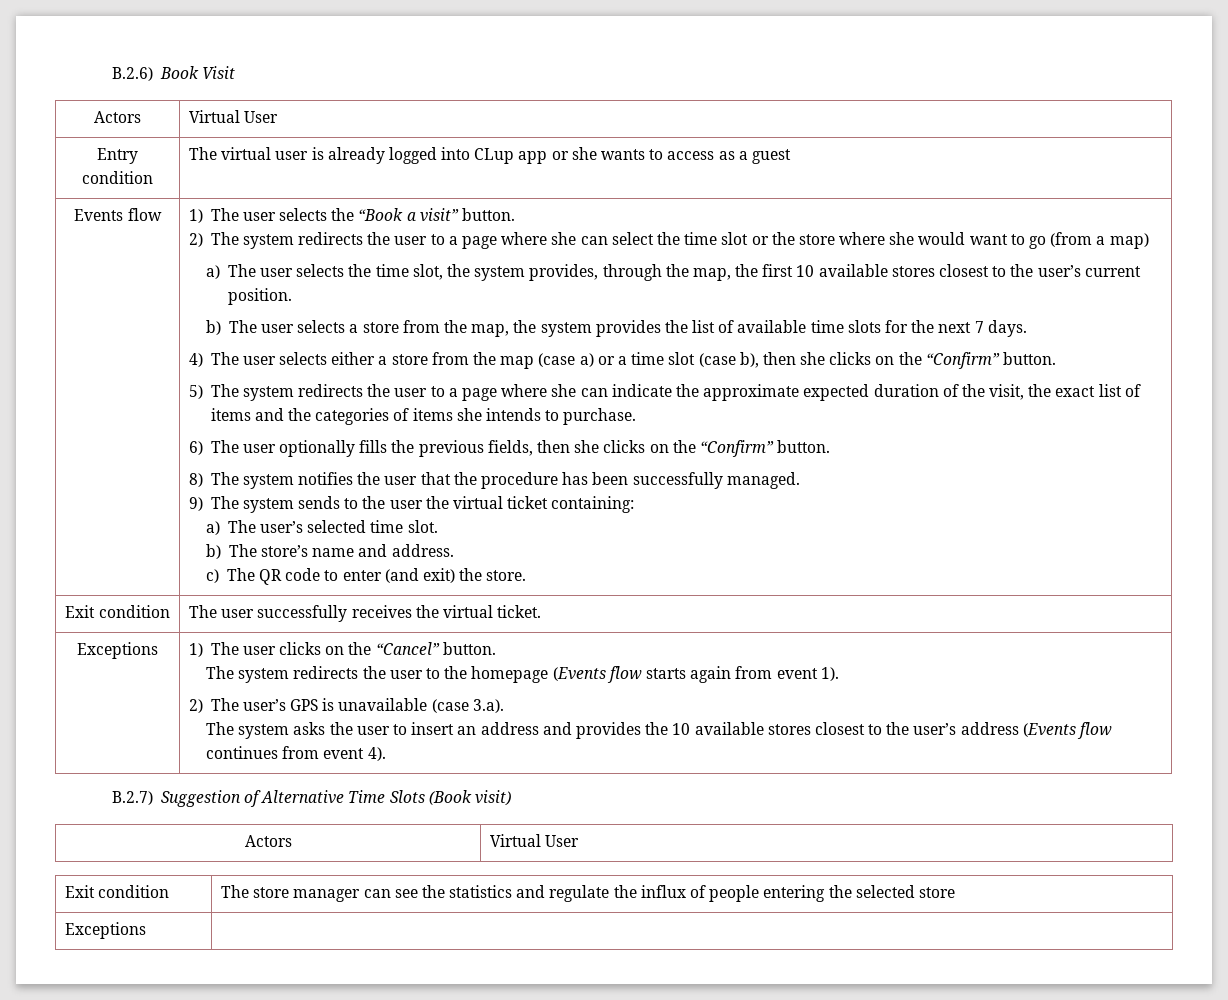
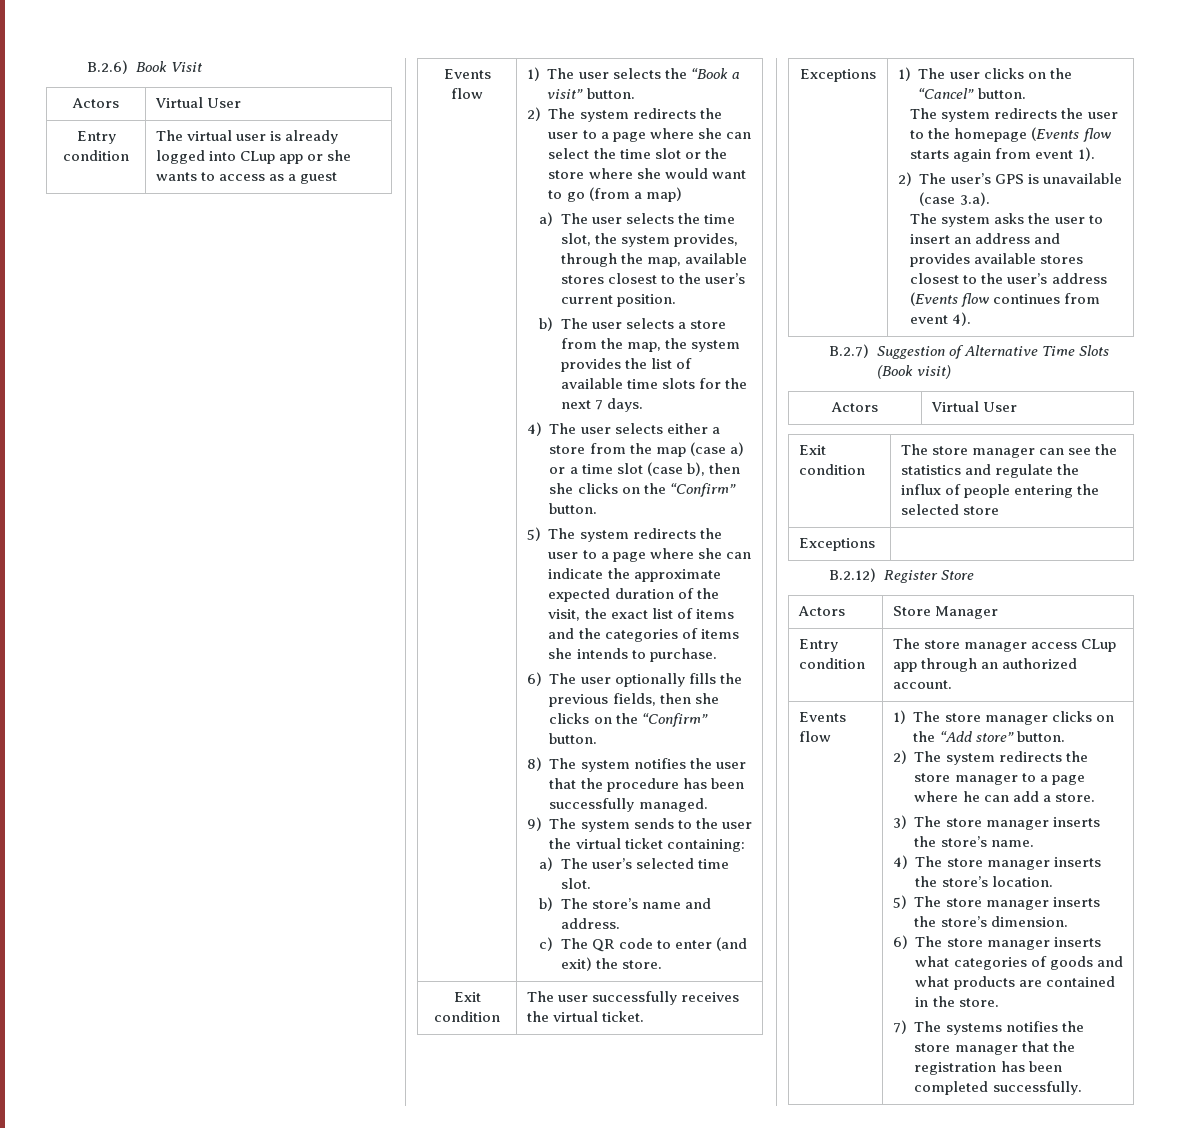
- a) The user selects the time slot, the system provides, through the map, the first 10 available stores closest to the user’s current position.
+ a) The user selects the time slot, the system provides, through the map, available stores closest to the user’s current position.
- The system asks the user to insert an address and provides the 10 available stores closest to the user’s address (Events flow continues from event 4).
+ The system asks the user to insert an address and provides available stores closest to the user’s address (Events flow continues from event 4).
+ B.2.12) Register Store
+ Actors | Store Manager
+ Entry condition | The store manager access CLup app through an authorized account.
+ Events flow | 1) The store manager clicks on the “Add store” button.
+ 2) The system redirects the store manager to a page where he can add a store.
+ 3) The store manager inserts the store’s name.
+ 4) The store manager inserts the store’s location.
+ 5) The store manager inserts the store’s dimension.
+ 6) The store manager inserts what categories of goods and what products are contained in the store.
+ 7) The systems notifies the store manager that the registration has been completed successfully.

